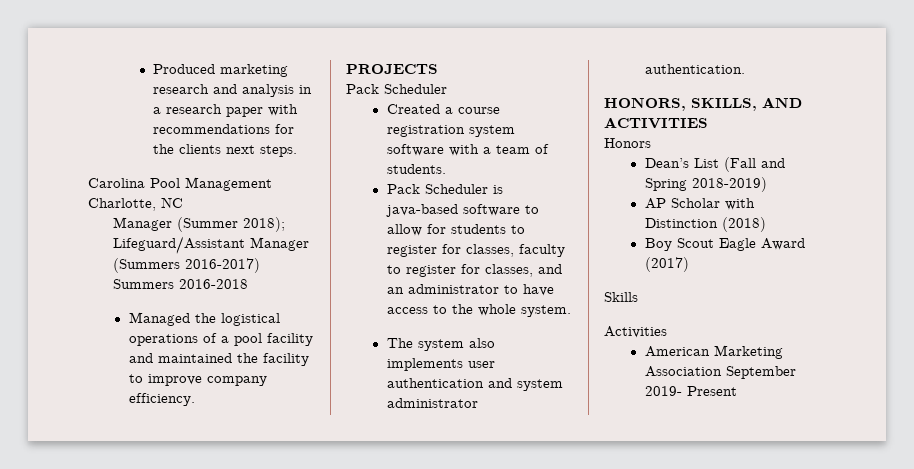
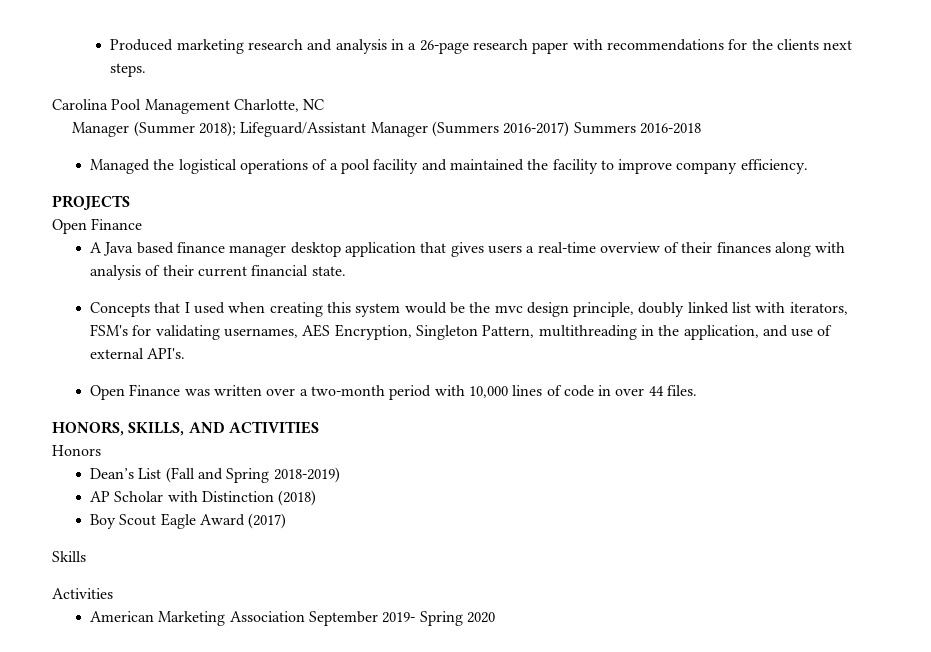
- Produced marketing research and analysis in a research paper with recommendations for the clients next steps.
+ Produced marketing research and analysis in a 26-page research paper with recommendations for the clients next steps.
  PROJECTS
- Pack Scheduler
- Created a course registration system software with a team of students.
- Pack Scheduler is java-based software to allow for students to register for classes, faculty to register for classes, and an administrator to have access to the whole system.
- The system also implements user authentication and system administrator authentication.
+ Open Finance
+ A Java based finance manager desktop application that gives users a real-time overview of their finances along with analysis of their current financial state.
+ Concepts that I used when creating this system would be the mvc design principle, doubly linked list with iterators, FSM's for validating usernames, AES Encryption, Singleton Pattern, multithreading in the application, and use of external API's.
+ Open Finance was written over a two-month period with 10,000 lines of code in over 44 files.
- American Marketing Association September 2019- Present
+ American Marketing Association September 2019- Spring 2020

